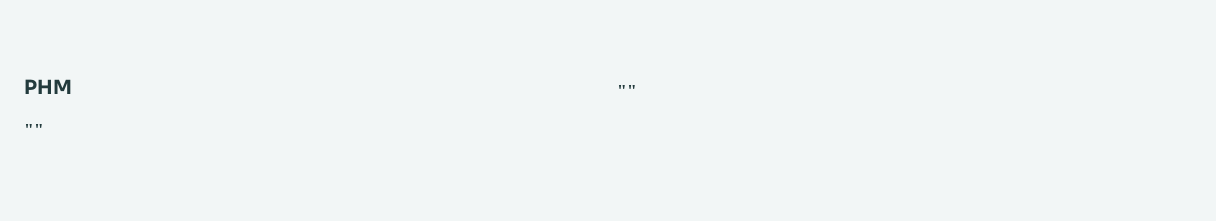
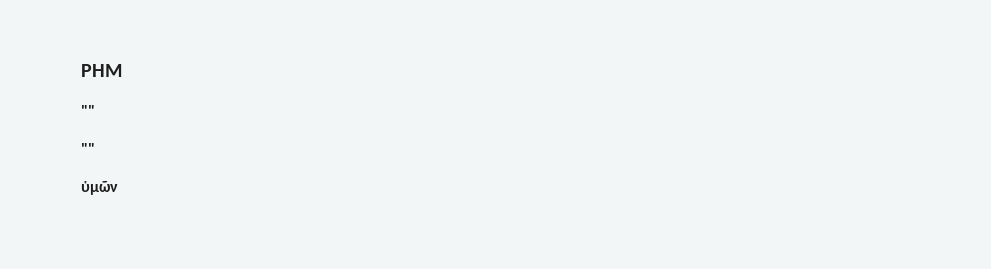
+ ὑμῶν

